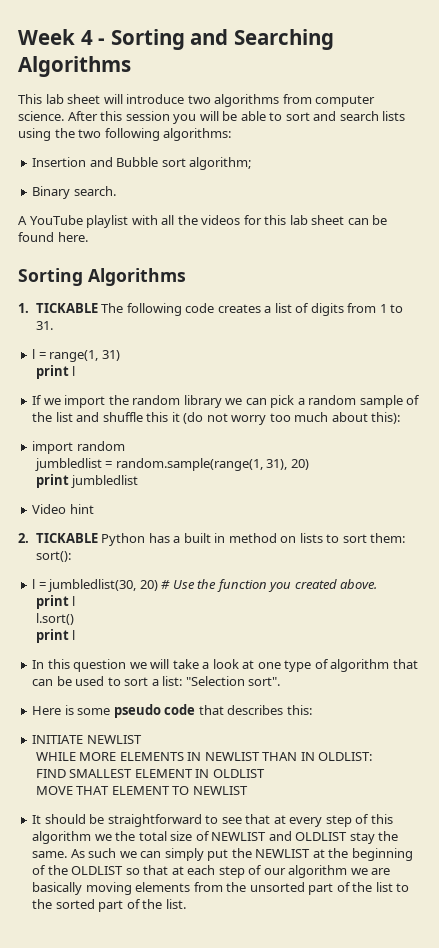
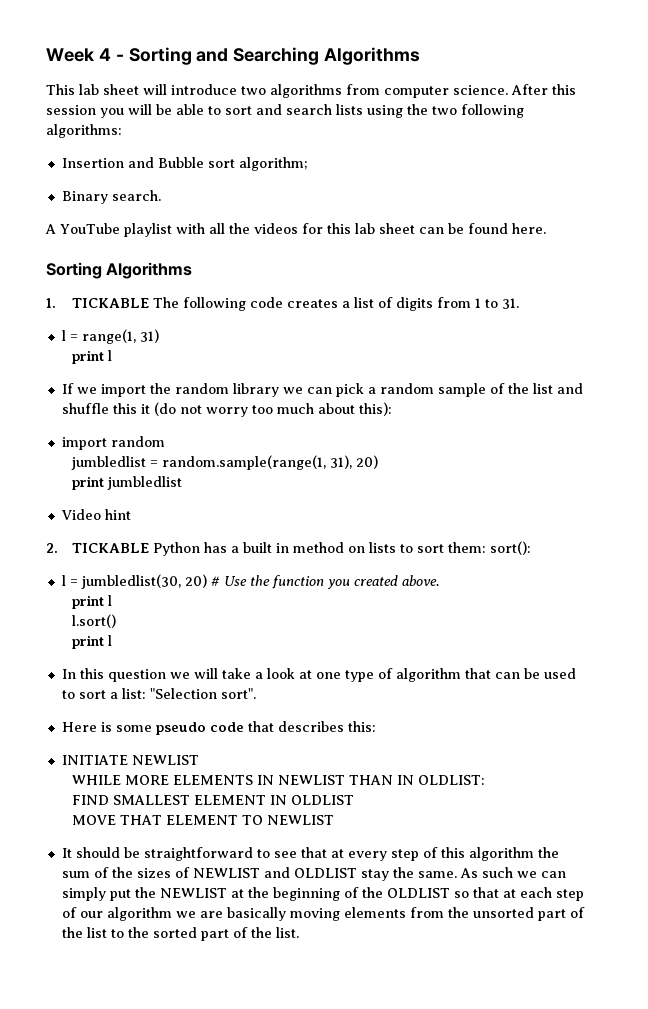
- It should be straightforward to see that at every step of this algorithm we the total size of NEWLIST and OLDLIST stay the same.
+ It should be straightforward to see that at every step of this algorithm the sum of the sizes of NEWLIST and OLDLIST stay the same.

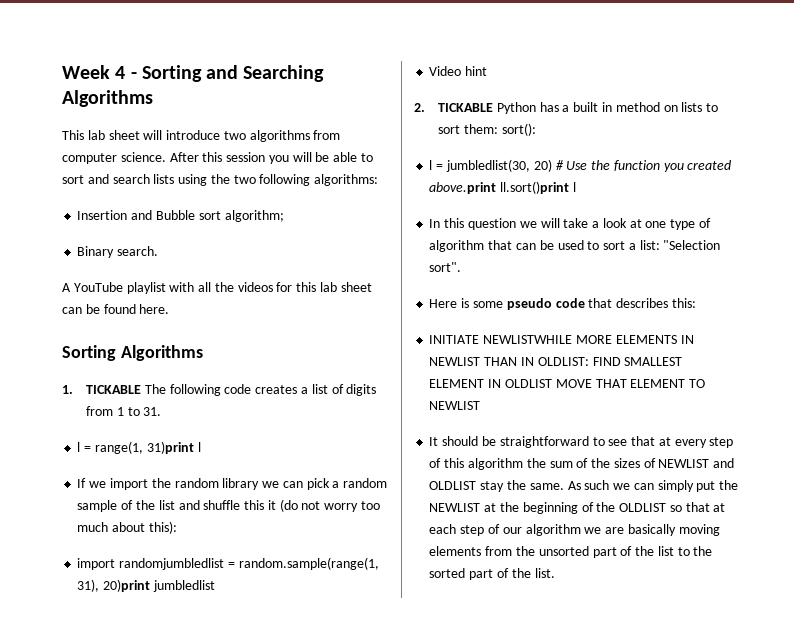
- l = range(1, 31)
- print l
+ l = range(1, 31)print l
- import random
- jumbledlist = random.sample(range(1, 31), 20)
- print jumbledlist
+ import randomjumbledlist = random.sample(range(1, 31), 20)print jumbledlist
- l = jumbledlist(30, 20) # Use the function you created above.
- print l
- l.sort()
- print l
+ l = jumbledlist(30, 20) # Use the function you created above.print ll.sort()print l
- INITIATE NEWLIST
- WHILE MORE ELEMENTS IN NEWLIST THAN IN OLDLIST:
- FIND SMALLEST ELEMENT IN OLDLIST
- MOVE THAT ELEMENT TO NEWLIST
+ INITIATE NEWLISTWHILE MORE ELEMENTS IN NEWLIST THAN IN OLDLIST: FIND SMALLEST ELEMENT IN OLDLIST MOVE THAT ELEMENT TO NEWLIST

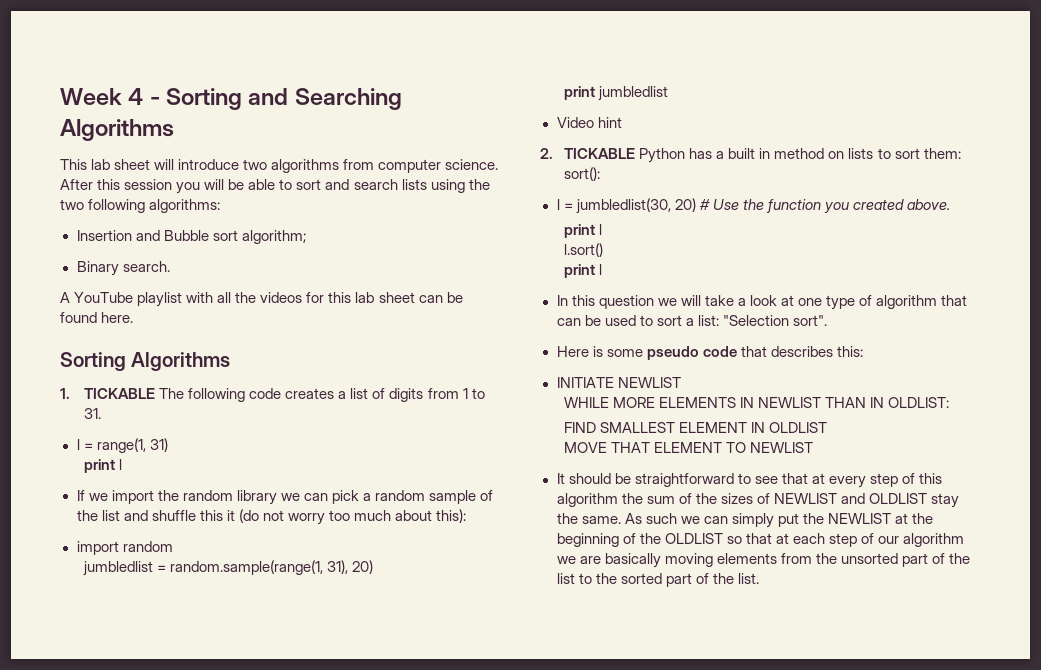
- l = range(1, 31)print l
+ l = range(1, 31)
+ print l
- import randomjumbledlist = random.sample(range(1, 31), 20)print jumbledlist
+ import random
+ jumbledlist = random.sample(range(1, 31), 20)
+ print jumbledlist
- l = jumbledlist(30, 20) # Use the function you created above.print ll.sort()print l
+ l = jumbledlist(30, 20) # Use the function you created above.
+ print l
+ l.sort()
+ print l
- INITIATE NEWLISTWHILE MORE ELEMENTS IN NEWLIST THAN IN OLDLIST: FIND SMALLEST ELEMENT IN OLDLIST MOVE THAT ELEMENT TO NEWLIST
+ INITIATE NEWLIST
+ WHILE MORE ELEMENTS IN NEWLIST THAN IN OLDLIST:
+ FIND SMALLEST ELEMENT IN OLDLIST
+ MOVE THAT ELEMENT TO NEWLIST

